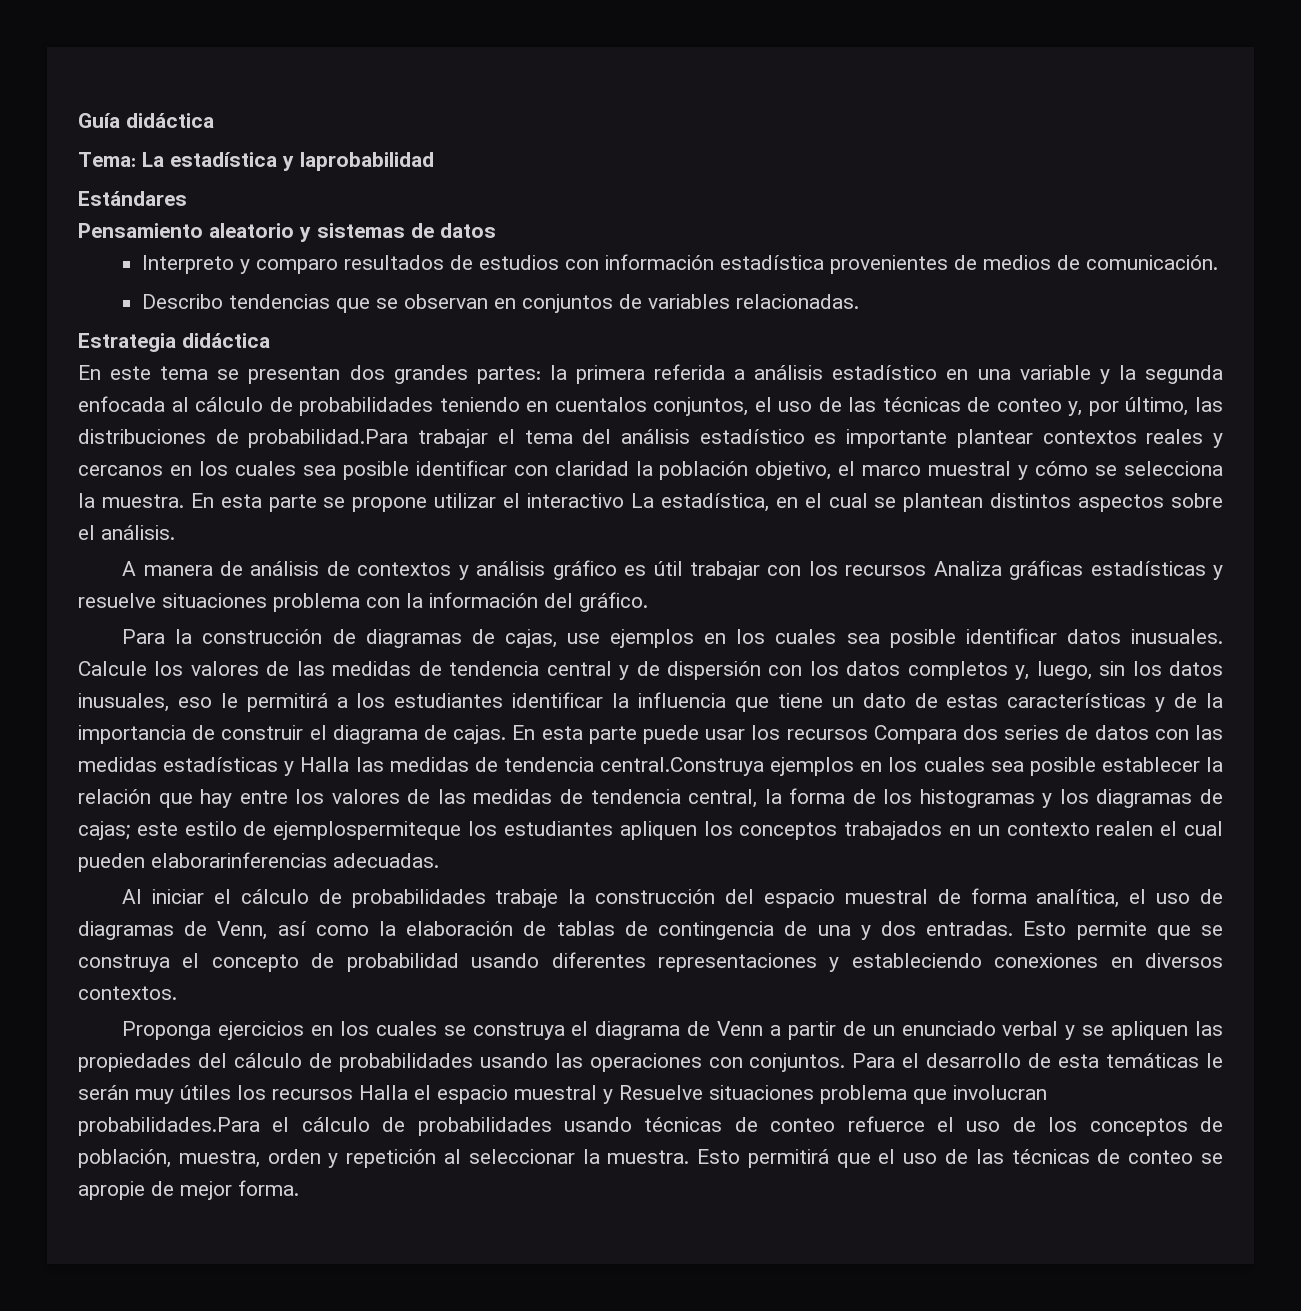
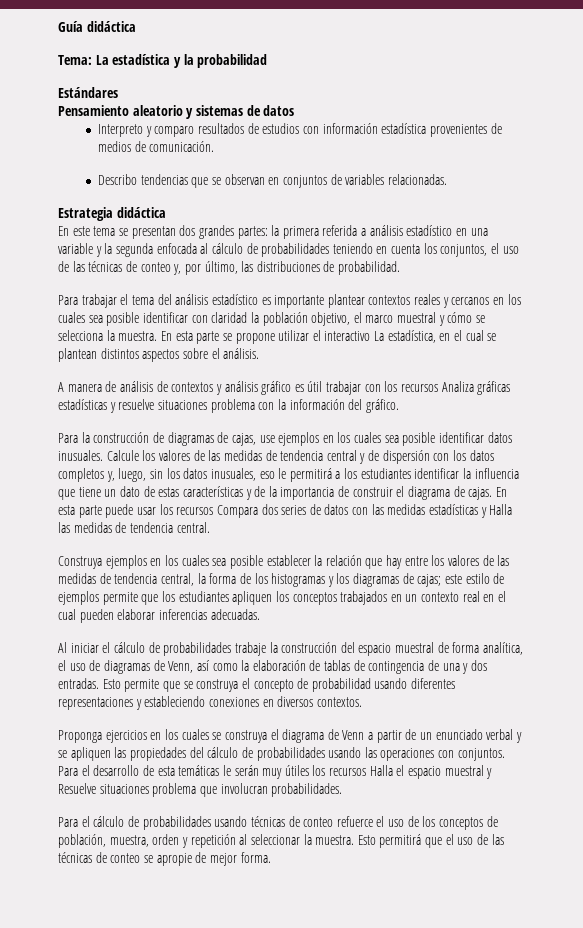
- Tema: La estadística y laprobabilidad
+ Tema: La estadística y la probabilidad
- la primera referida a análisis estadístico en una variable y la segunda enfocada al cálculo de probabilidades teniendo en cuentalos conjuntos, el uso de las técnicas de conteo y, por último, las distribuciones de probabilidad.Para trabajar el tema del análisis estadístico es importante plantear contextos reales y cercanos en los cuales sea posible identificar con claridad la población objetivo, el marco muestral y cómo se selecciona la muestra.
+ la primera referida a análisis estadístico en una variable y la segunda enfocada al cálculo de probabilidades teniendo en cuenta los conjuntos, el uso de las técnicas de conteo y, por último, las distribuciones de probabilidad.
+ Para trabajar el tema del análisis estadístico es importante plantear contextos reales y cercanos en los cuales sea posible identificar con claridad la población objetivo, el marco muestral y cómo se selecciona la muestra.
- En esta parte puede usar los recursos Compara dos series de datos con las medidas estadísticas y Halla las medidas de tendencia central.Construya ejemplos en los cuales sea posible establecer la relación que hay entre los valores de las medidas de tendencia central, la forma de los histogramas y los diagramas de cajas;
+ En esta parte puede usar los recursos Compara dos series de datos con las medidas estadísticas y Halla las medidas de tendencia central.
+ Construya ejemplos en los cuales sea posible establecer la relación que hay entre los valores de las medidas de tendencia central, la forma de los histogramas y los diagramas de cajas;
- este estilo de ejemplospermiteque los estudiantes apliquen los conceptos trabajados en un contexto realen el cual pueden elaborarinferencias adecuadas.
+ este estilo de ejemplos permite que los estudiantes apliquen los conceptos trabajados en un contexto real en el cual pueden elaborar inferencias adecuadas.
- Para el desarrollo de esta temáticas le serán muy útiles los recursos Halla el espacio muestral y Resuelve situaciones problema que involucran probabilidades.Para el cálculo de probabilidades usando técnicas de conteo refuerce el uso de los conceptos de población, muestra, orden y repetición al seleccionar la muestra.
+ Para el desarrollo de esta temáticas le serán muy útiles los recursos Halla el espacio muestral y Resuelve situaciones problema que involucran probabilidades.
+ Para el cálculo de probabilidades usando técnicas de conteo refuerce el uso de los conceptos de población, muestra, orden y repetición al seleccionar la muestra.

